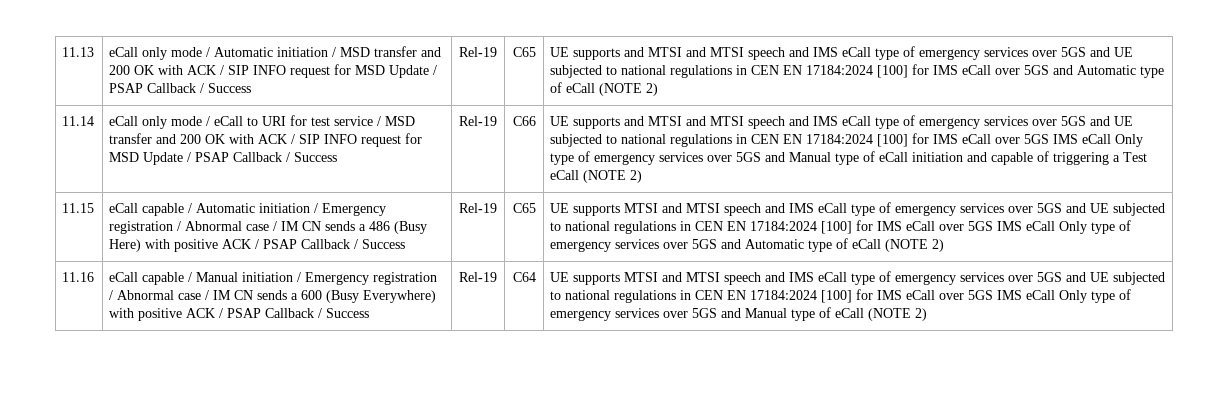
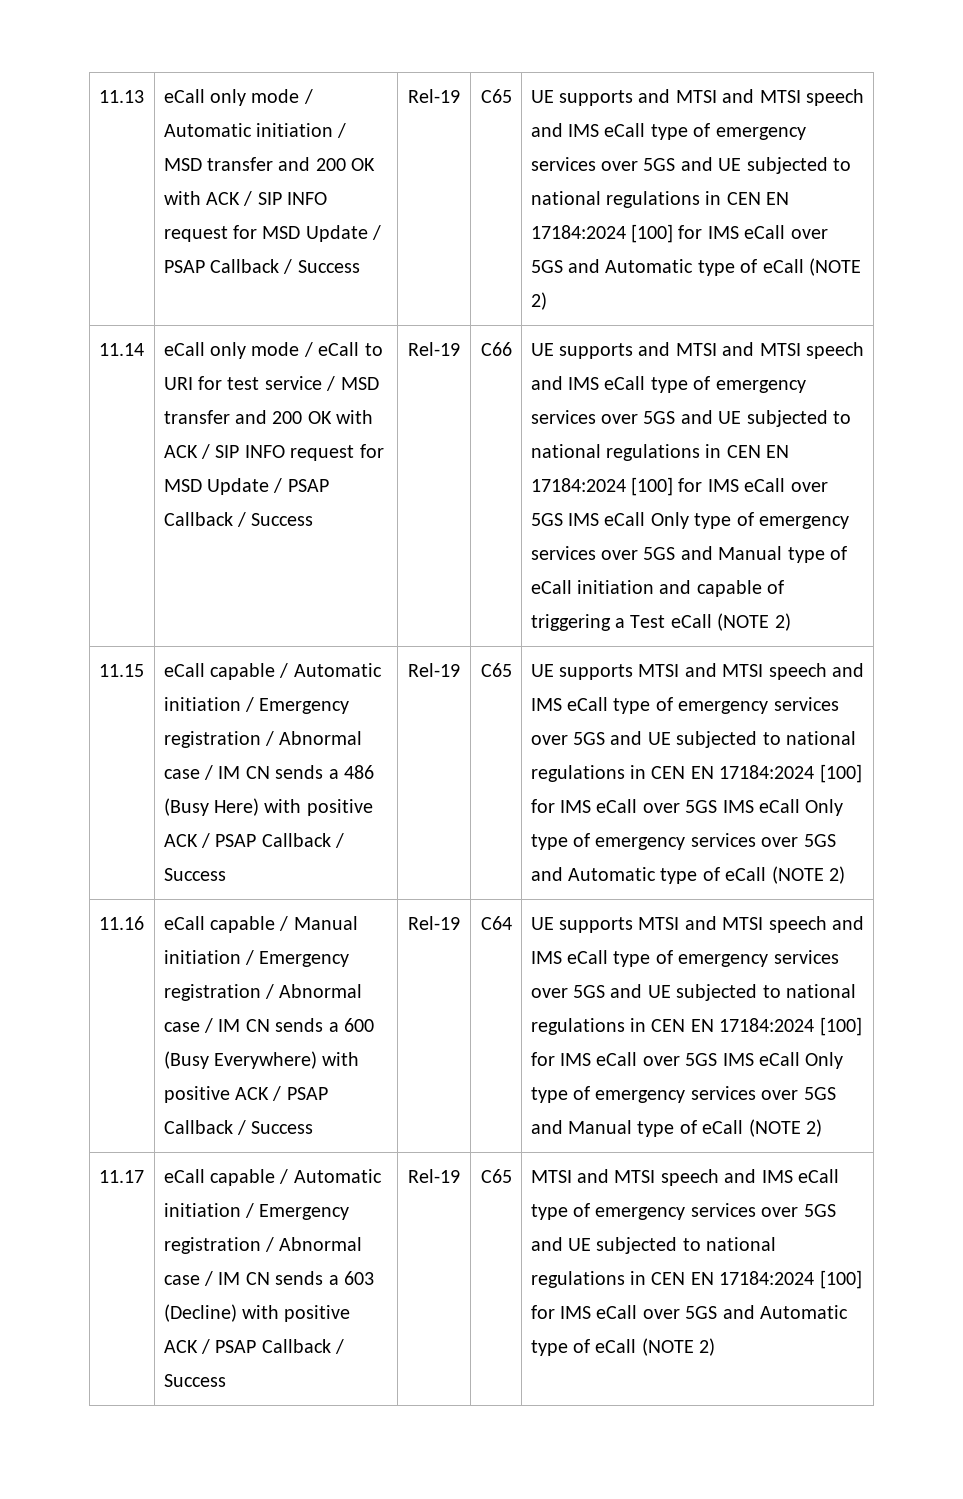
+ 11.17 | eCall capable / Automatic initiation / Emergency registration / Abnormal case / IM CN sends a 603 (Decline) with positive ACK / PSAP Callback / Success | Rel-19 | C65 | MTSI and MTSI speech and IMS eCall type of emergency services over 5GS and UE subjected to national regulations in CEN EN 17184:2024 [100] for IMS eCall over 5GS and Automatic type of eCall (NOTE 2)

